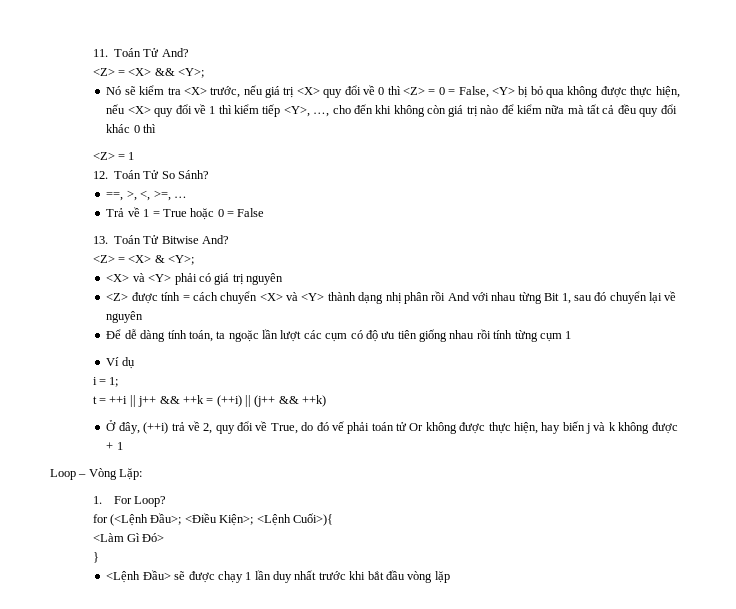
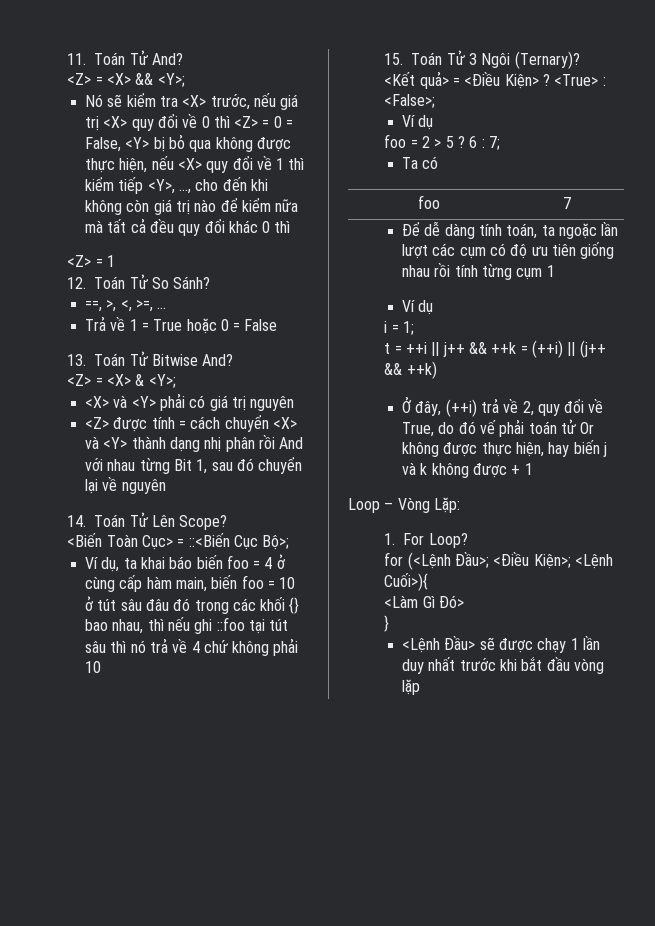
+ 14. Toán Tử Lên Scope?
+ <Biến Toàn Cục> = ::<Biến Cục Bộ>;
+ Ví dụ, ta khai báo biến foo = 4 ở cùng cấp hàm main, biến foo = 10 ở tút sâu đâu đó trong các khối {} bao nhau, thì nếu ghi ::foo tại tút sâu thì nó trả về 4 chứ không phải 10
+ 15. Toán Tử 3 Ngôi (Ternary)?
+ <Kết quả> = <Điều Kiện> ? <True> : <False>;
+ Ví dụ
+ foo = 2 > 5 ? 6 : 7;
+ Ta có
+ foo | 7

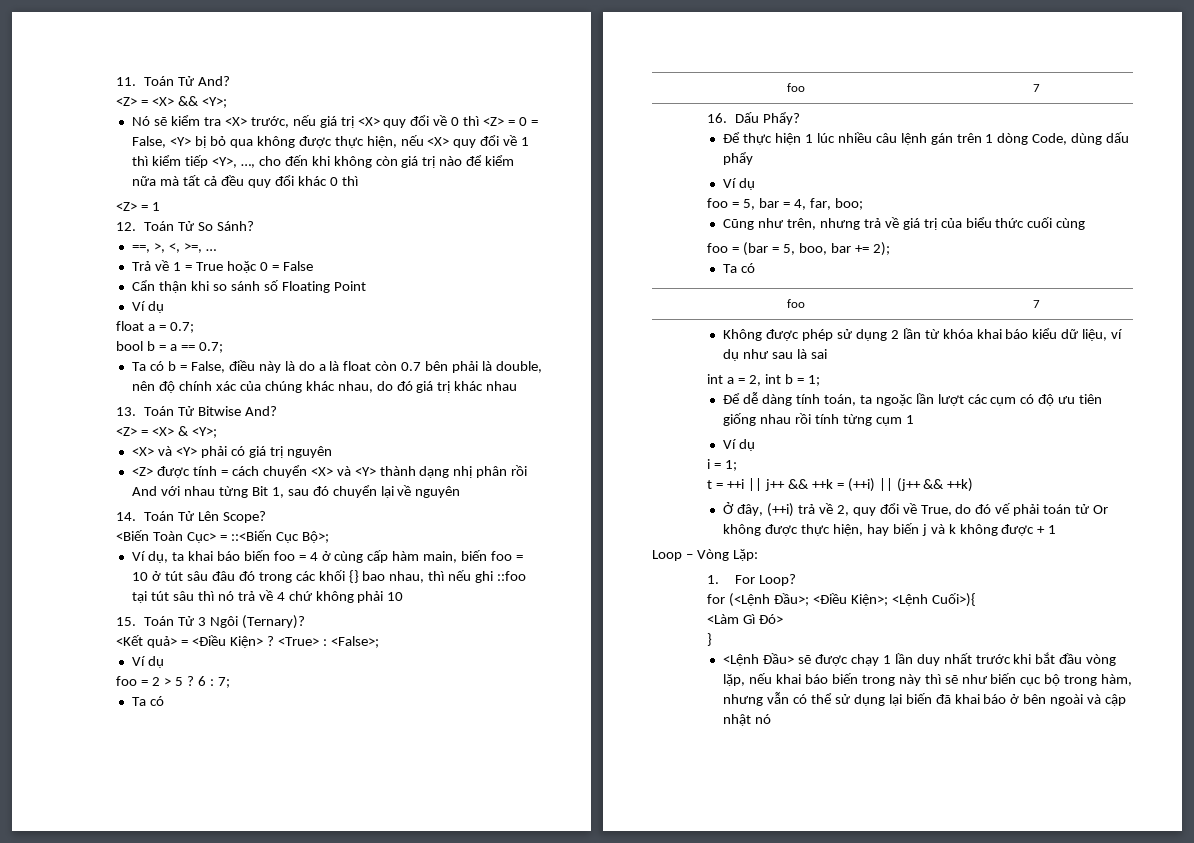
+ Cẩn thận khi so sánh số Floating Point
+ Ví dụ
+ float a = 0.7;
+ bool b = a == 0.7;
+ Ta có b = False, điều này là do a là float còn 0.7 bên phải là double, nên độ chính xác của chúng khác nhau, do đó giá trị khác nhau
+ 16. Dấu Phẩy?
+ Để thực hiện 1 lúc nhiều câu lệnh gán trên 1 dòng Code, dùng dấu phẩy
+ Ví dụ
+ foo = 5, bar = 4, far, boo;
+ Cũng như trên, nhưng trả về giá trị của biểu thức cuối cùng
+ foo = (bar = 5, boo, bar += 2);
+ Ta có
+ foo | 7
+ Không được phép sử dụng 2 lần từ khóa khai báo kiểu dữ liệu, ví dụ như sau là sai
+ int a = 2, int b = 1;
- <Lệnh Đầu> sẽ được chạy 1 lần duy nhất trước khi bắt đầu vòng lặp
+ <Lệnh Đầu> sẽ được chạy 1 lần duy nhất trước khi bắt đầu vòng lặp, nếu khai báo biến trong này thì sẽ như biến cục bộ trong hàm, nhưng vẫn có thể sử dụng lại biến đã khai báo ở bên ngoài và cập nhật nó

